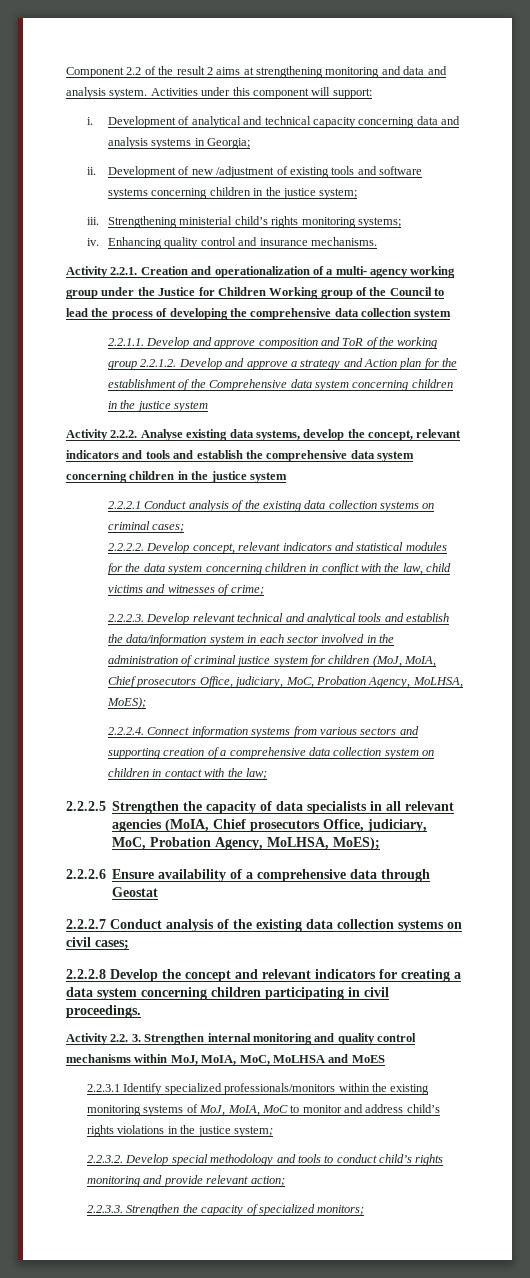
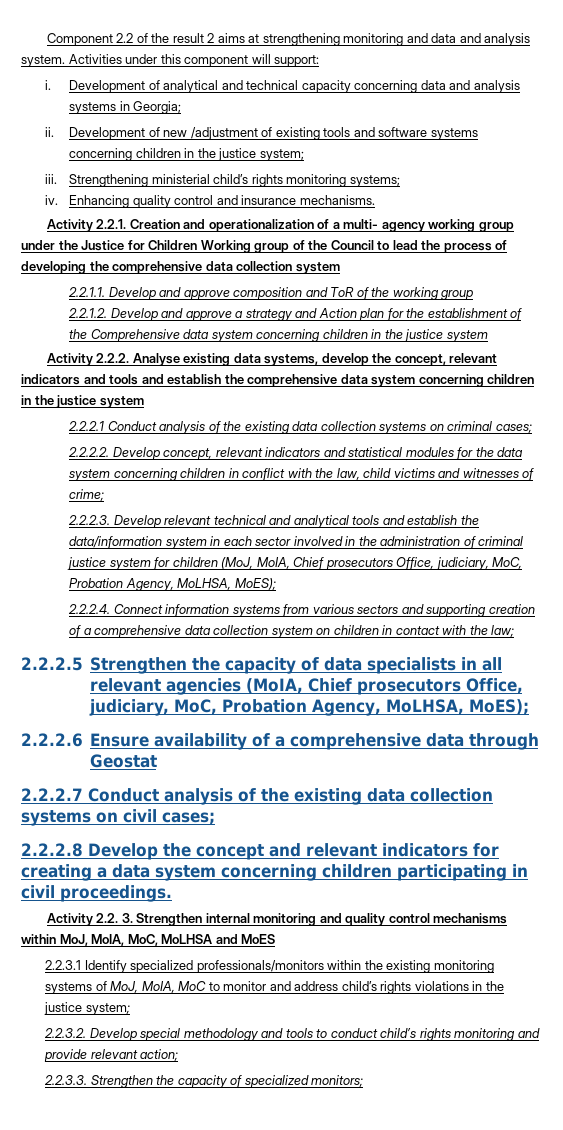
- 2.2.1.1. Develop and approve composition and ToR of the working group 2.2.1.2. Develop and approve a strategy and Action plan for the establishment of the Comprehensive data system concerning children in the justice system
+ 2.2.1.1. Develop and approve composition and ToR of the working group
+ 2.2.1.2. Develop and approve a strategy and Action plan for the establishment of the Comprehensive data system concerning children in the justice system

